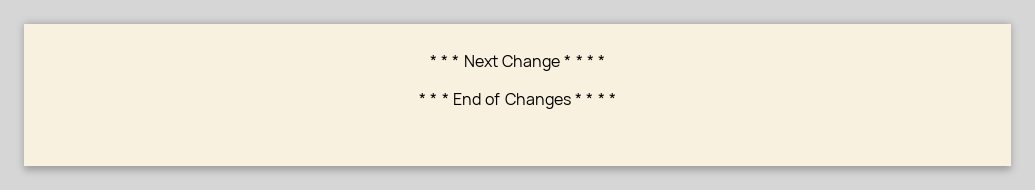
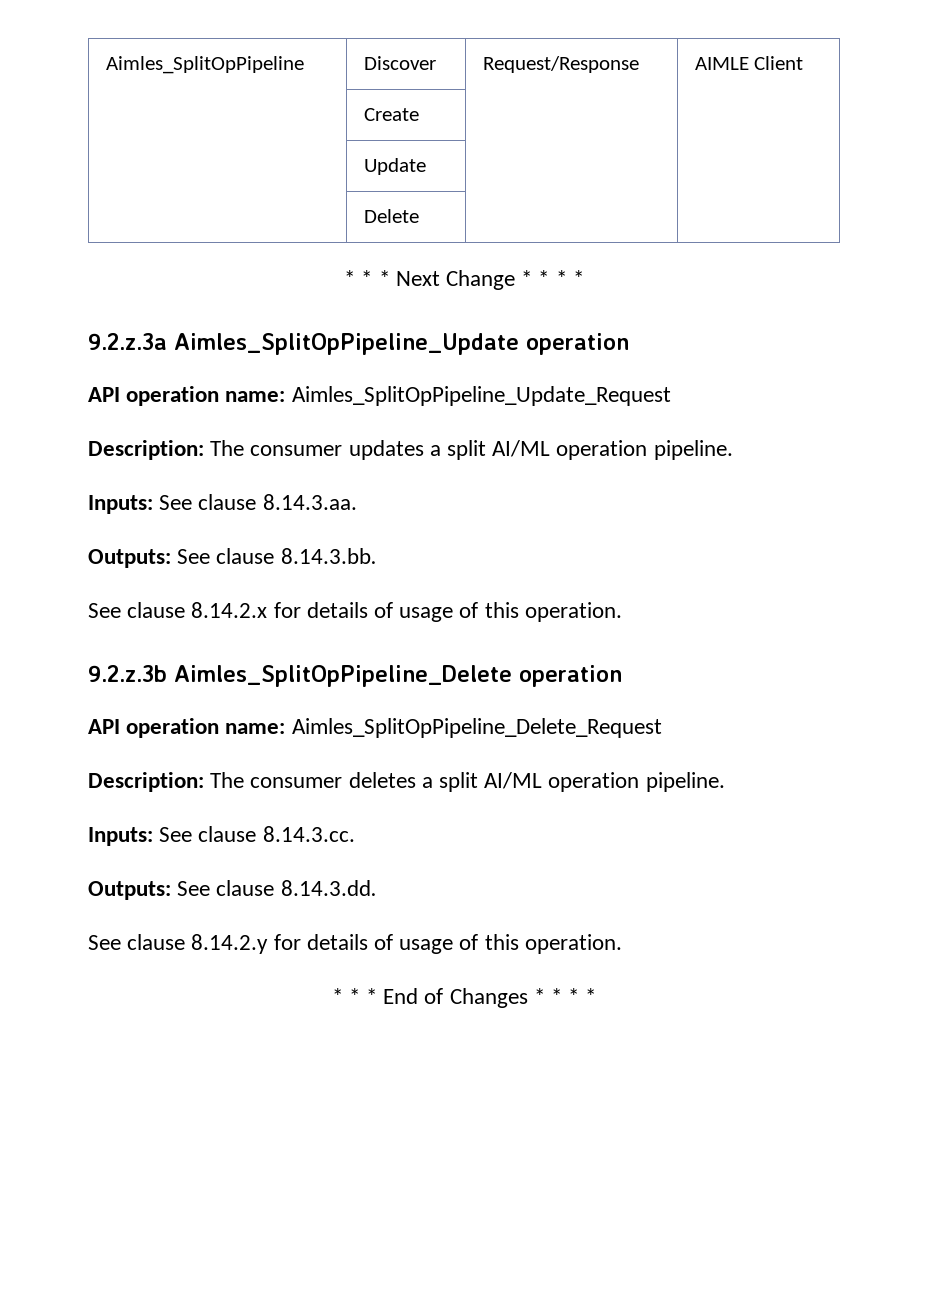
+ Aimles_SplitOpPipeline | Discover | Request/Response | AIMLE Client
+ | Create | |
+ | Update | |
+ | Delete | |
+ 9.2.z.3a Aimles_SplitOpPipeline_Update operation
+ API operation name: Aimles_SplitOpPipeline_Update_Request
+ Description: The consumer updates a split AI/ML operation pipeline.
+ Inputs: See clause 8.14.3.aa.
+ Outputs: See clause 8.14.3.bb.
+ See clause 8.14.2.x for details of usage of this operation.
+ 9.2.z.3b Aimles_SplitOpPipeline_Delete operation
+ API operation name: Aimles_SplitOpPipeline_Delete_Request
+ Description: The consumer deletes a split AI/ML operation pipeline.
+ Inputs: See clause 8.14.3.cc.
+ Outputs: See clause 8.14.3.dd.
+ See clause 8.14.2.y for details of usage of this operation.

